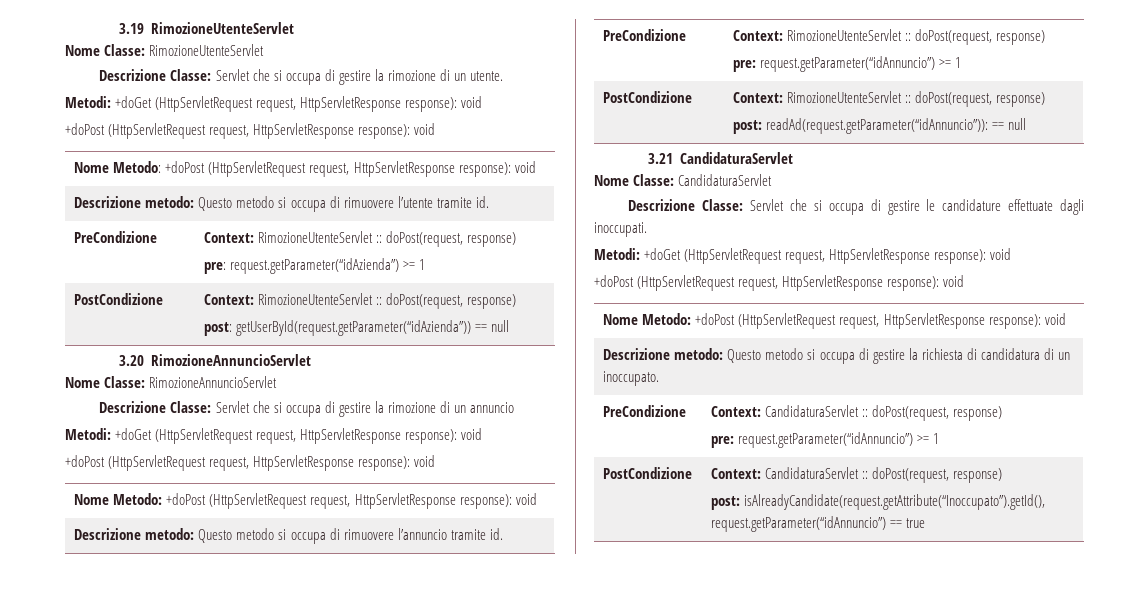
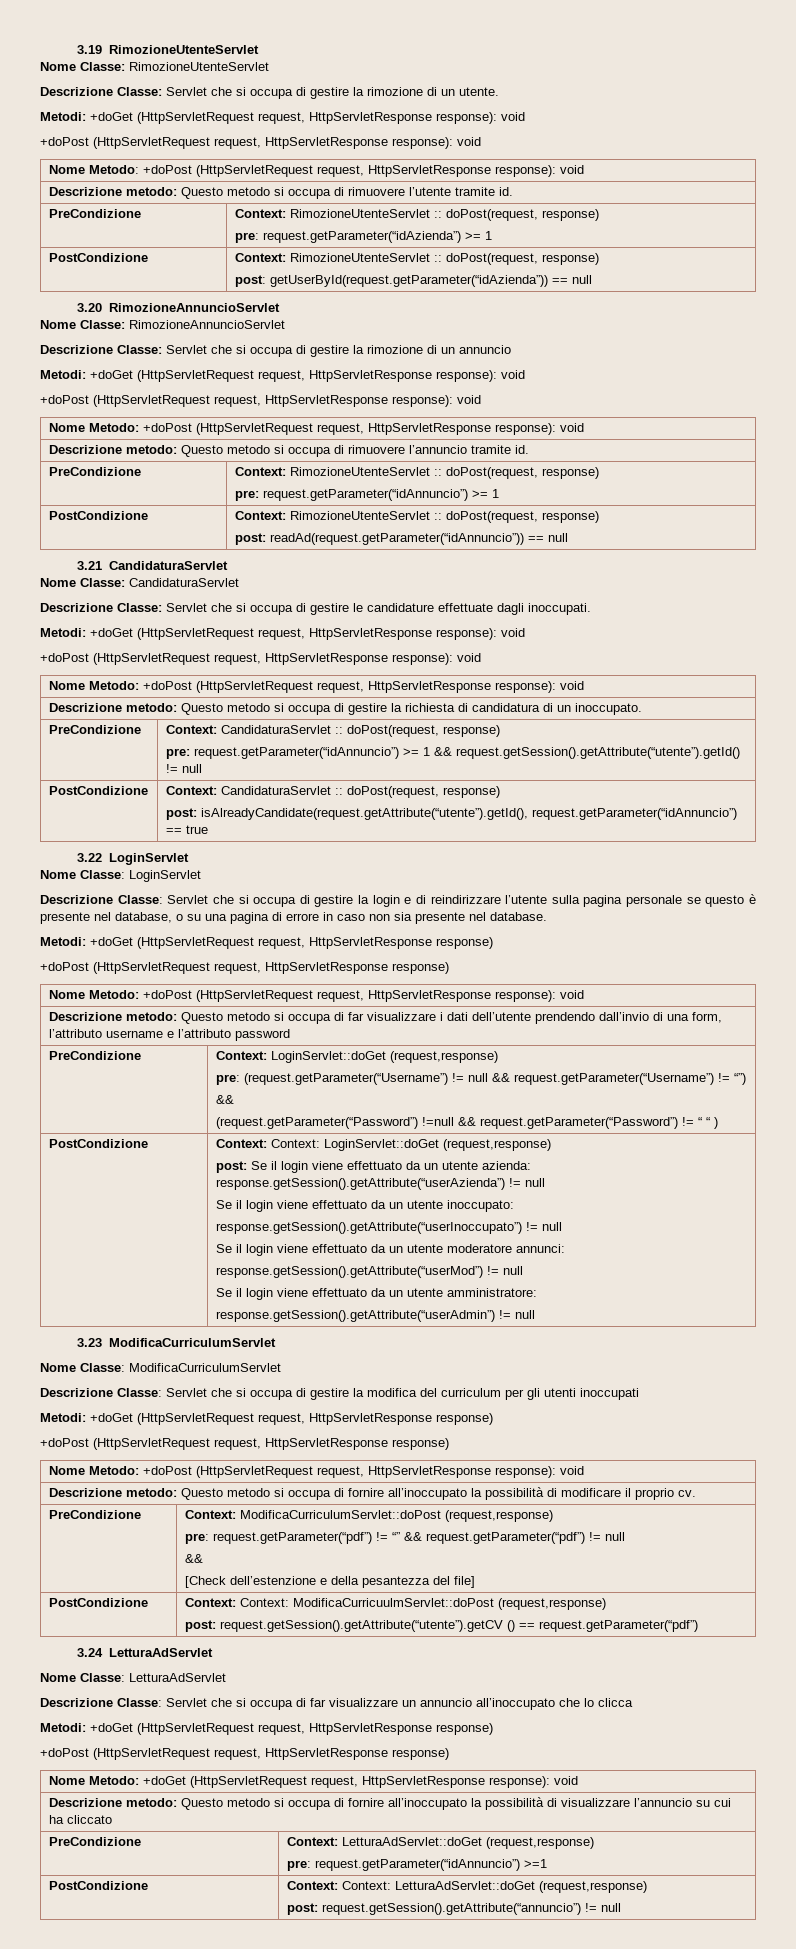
  Descrizione metodo: Questo metodo si occupa di rimuovere l’annuncio tramite id.
  PreCondizione | Context: RimozioneUtenteServlet :: doPost(request, response)
  pre: request.getParameter(“idAnnuncio”) >= 1
  PostCondizione | Context: RimozioneUtenteServlet :: doPost(request, response)
- post: readAd(request.getParameter(“idAnnuncio”)): == null
+ post: readAd(request.getParameter(“idAnnuncio”)) == null
  PreCondizione | Context: CandidaturaServlet :: doPost(request, response)
- pre: request.getParameter(“idAnnuncio”) >= 1
+ pre: request.getParameter(“idAnnuncio”) >= 1 && request.getSession().getAttribute(“utente”).getId() != null
  PostCondizione | Context: CandidaturaServlet :: doPost(request, response)
- post: isAlreadyCandidate(request.getAttribute(“Inoccupato”).getId(), request.getParameter(“idAnnuncio”) == true
+ post: isAlreadyCandidate(request.getAttribute(“utente”).getId(), request.getParameter(“idAnnuncio”) == true
+ 3.22 LoginServlet
+ Nome Classe: LoginServlet
+ Descrizione Classe: Servlet che si occupa di gestire la login e di reindirizzare l’utente sulla pagina personale se questo è presente nel database, o su una pagina di errore in caso non sia presente nel database.
+ Metodi: +doGet (HttpServletRequest request, HttpServletResponse response)
+ +doPost (HttpServletRequest request, HttpServletResponse response)
+ Nome Metodo: +doPost (HttpServletRequest request, HttpServletResponse response): void
+ Descrizione metodo: Questo metodo si occupa di far visualizzare i dati dell’utente prendendo dall’invio di una form, l’attributo username e l’attributo password
+ PreCondizione | Context: LoginServlet::doGet (request,response)
+ pre: (request.getParameter(“Username”) != null && request.getParameter(“Username”) != “”)
+ &&
+ (request.getParameter(“Password”) !=null && request.getParameter(“Password”) != “ “ )
+ PostCondizione | Context: Context: LoginServlet::doGet (request,response)
+ post: Se il login viene effettuato da un utente azienda: response.getSession().getAttribute(“userAzienda”) != null
+ Se il login viene effettuato da un utente inoccupato:
+ response.getSession().getAttribute(“userInoccupato”) != null
+ Se il login viene effettuato da un utente moderatore annunci:
+ response.getSession().getAttribute(“userMod”) != null
+ Se il login viene effettuato da un utente amministratore:
+ response.getSession().getAttribute(“userAdmin”) != null
+ 3.23 ModificaCurriculumServlet
+ Nome Classe: ModificaCurriculumServlet
+ Descrizione Classe: Servlet che si occupa di gestire la modifica del curriculum per gli utenti inoccupati
+ Metodi: +doGet (HttpServletRequest request, HttpServletResponse response)
+ +doPost (HttpServletRequest request, HttpServletResponse response)
+ Nome Metodo: +doPost (HttpServletRequest request, HttpServletResponse response): void
+ Descrizione metodo: Questo metodo si occupa di fornire all’inoccupato la possibilità di modificare il proprio cv.
+ PreCondizione | Context: ModificaCurriculumServlet::doPost (request,response)
+ pre: request.getParameter(“pdf”) != “” && request.getParameter(“pdf”) != null
+ &&
+ [Check dell’estenzione e della pesantezza del file]
+ PostCondizione | Context: Context: ModificaCurricuulmServlet::doPost (request,response)
+ post: request.getSession().getAttribute(“utente”).getCV () == request.getParameter(“pdf”)
+ 3.24 LetturaAdServlet
+ Nome Classe: LetturaAdServlet
+ Descrizione Classe: Servlet che si occupa di far visualizzare un annuncio all’inoccupato che lo clicca
+ Metodi: +doGet (HttpServletRequest request, HttpServletResponse response)
+ +doPost (HttpServletRequest request, HttpServletResponse response)
+ Nome Metodo: +doGet (HttpServletRequest request, HttpServletResponse response): void
+ Descrizione metodo: Questo metodo si occupa di fornire all’inoccupato la possibilità di visualizzare l’annuncio su cui ha cliccato
+ PreCondizione | Context: LetturaAdServlet::doGet (request,response)
+ pre: request.getParameter(“idAnnuncio”) >=1
+ PostCondizione | Context: Context: LetturaAdServlet::doGet (request,response)
+ post: request.getSession().getAttribute(“annuncio”) != null

